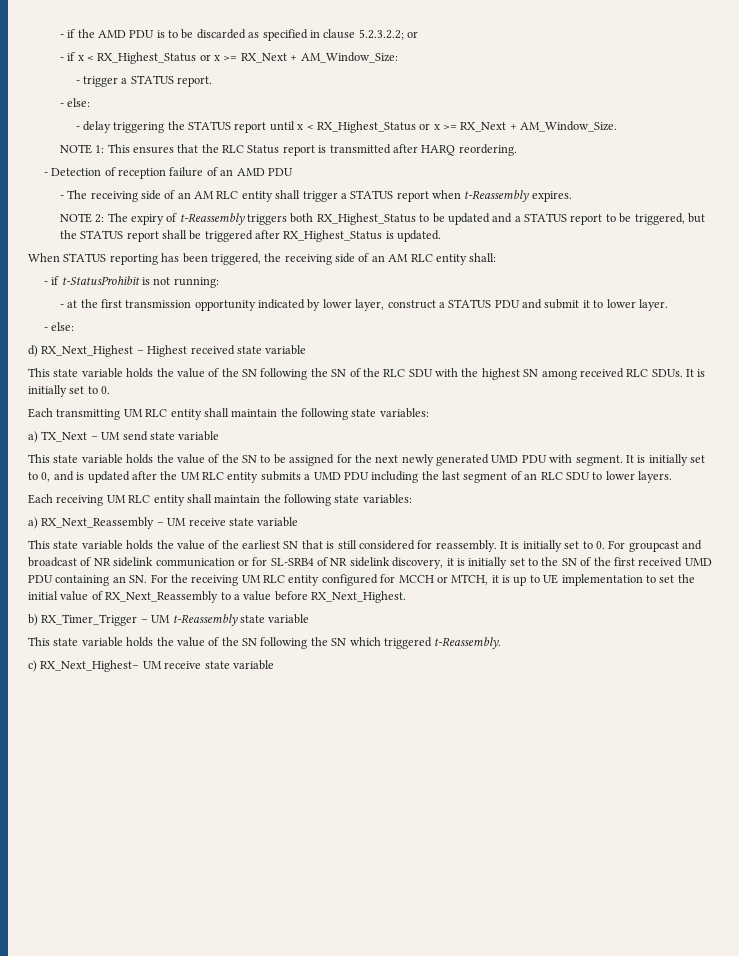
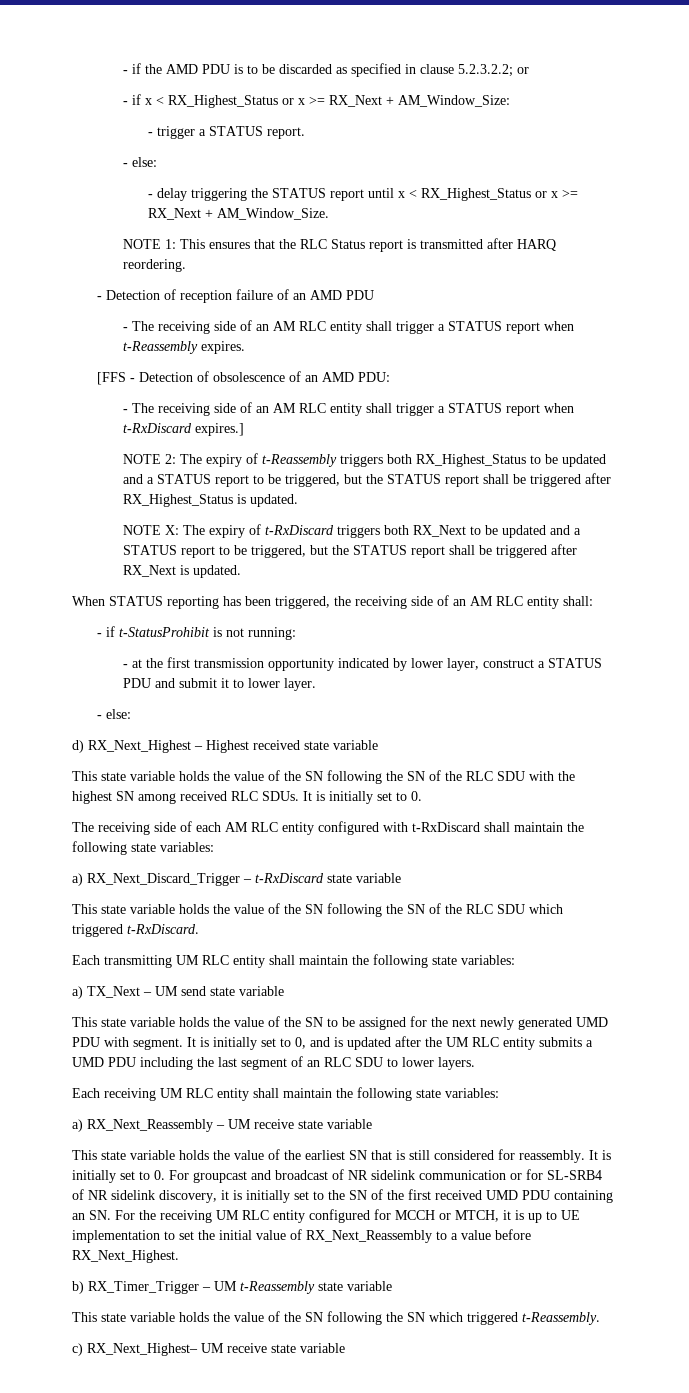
+ [FFS - Detection of obsolescence of an AMD PDU:
+ - The receiving side of an AM RLC entity shall trigger a STATUS report when t-RxDiscard expires.]
+ NOTE X: The expiry of t-RxDiscard triggers both RX_Next to be updated and a STATUS report to be triggered, but the STATUS report shall be triggered after RX_Next is updated.
+ The receiving side of each AM RLC entity configured with t-RxDiscard shall maintain the following state variables:
+ a) RX_Next_Discard_Trigger – t-RxDiscard state variable
+ This state variable holds the value of the SN following the SN of the RLC SDU which triggered t-RxDiscard.

